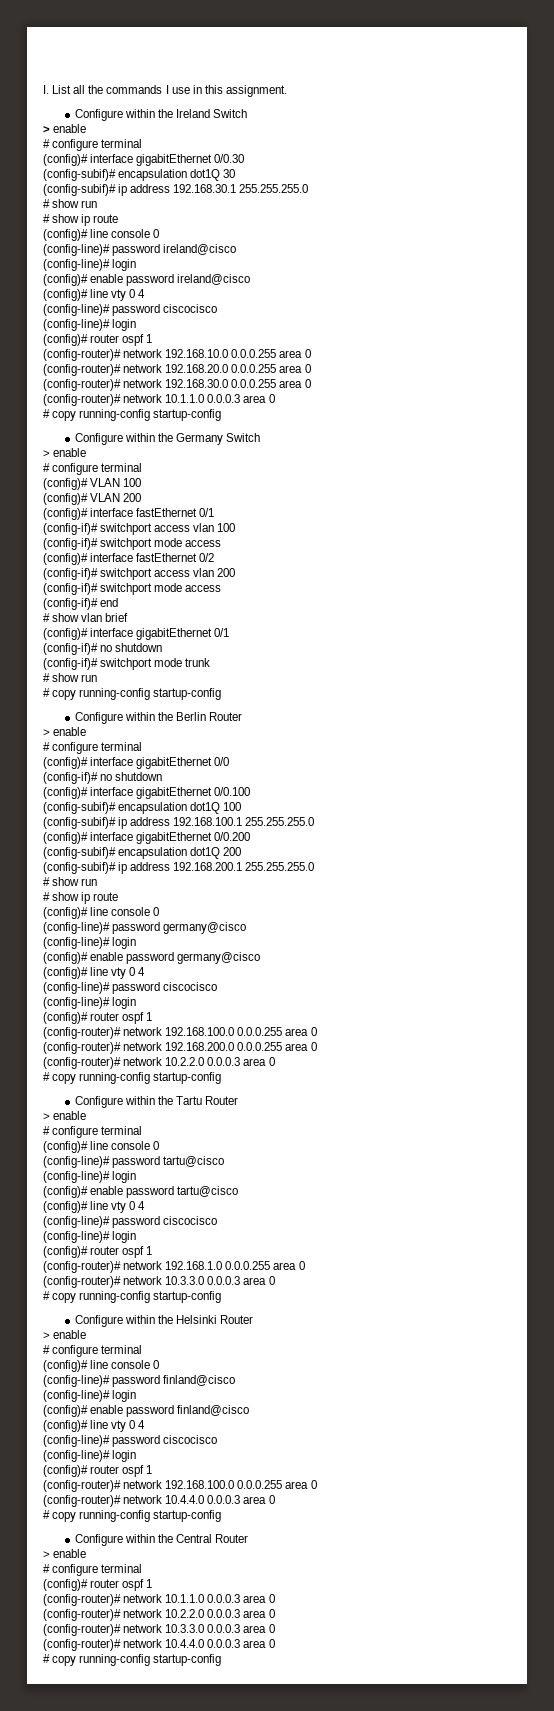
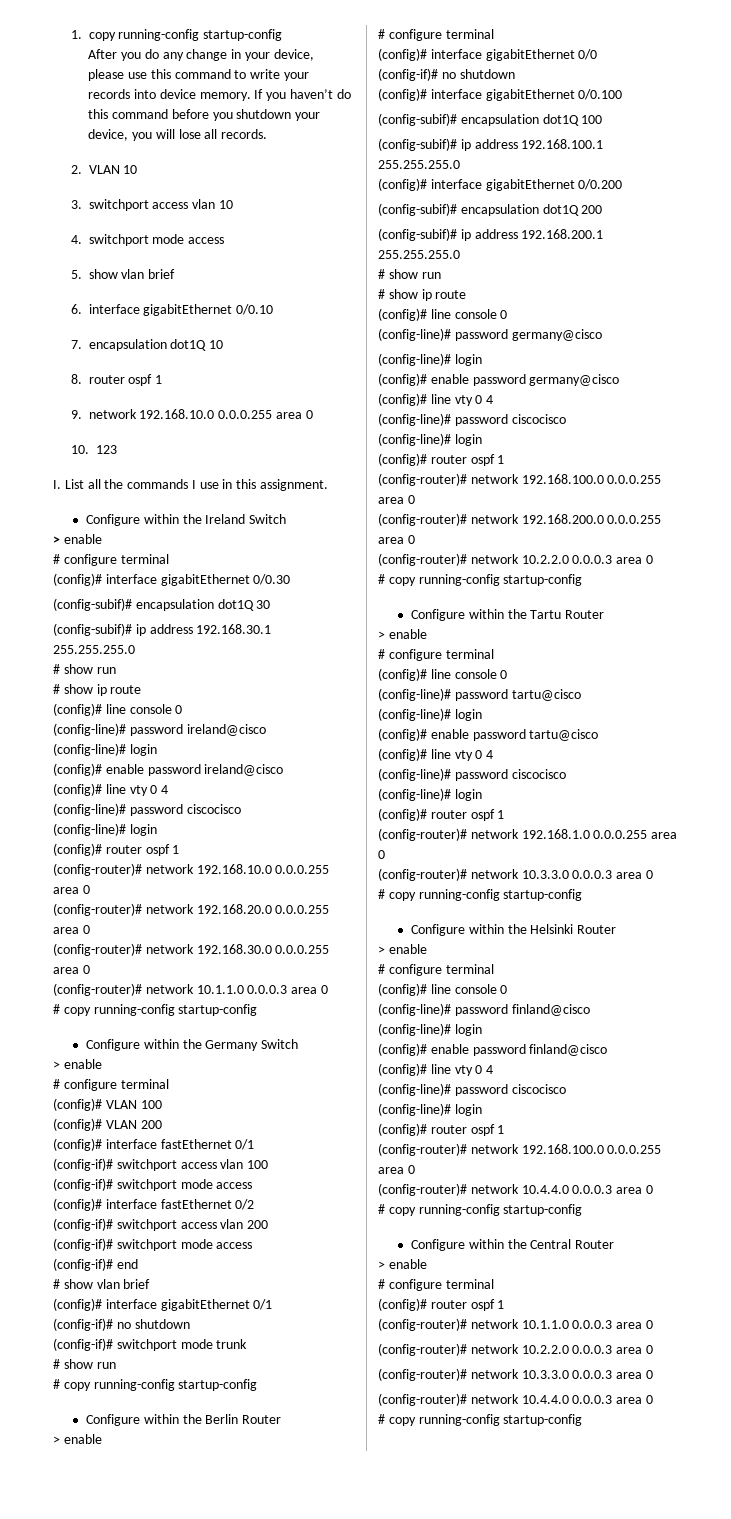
+ 1. copy running-config startup-config
+ After you do any change in your device, please use this command to write your records into device memory. If you haven’t do this command before you shutdown your device, you will lose all records.
+ 2. VLAN 10
+ 3. switchport access vlan 10
+ 4. switchport mode access
+ 5. show vlan brief
+ 6. interface gigabitEthernet 0/0.10
+ 7. encapsulation dot1Q 10
+ 8. router ospf 1
+ 9. network 192.168.10.0 0.0.0.255 area 0
+ 10. 123

